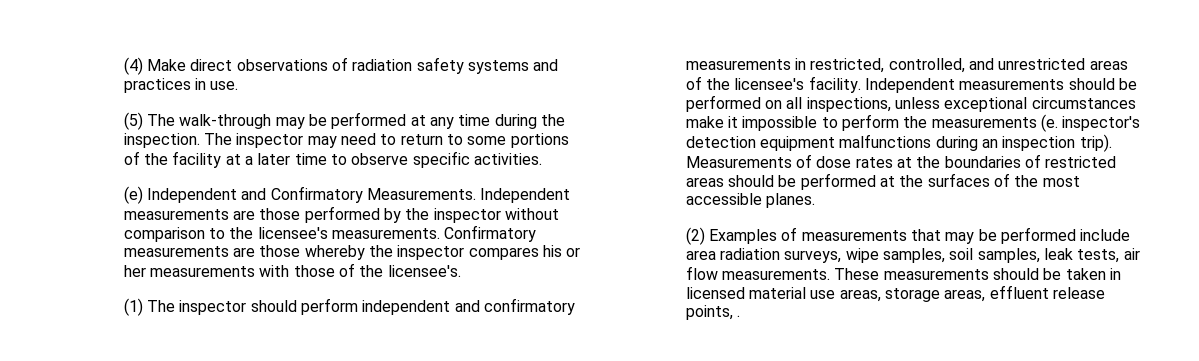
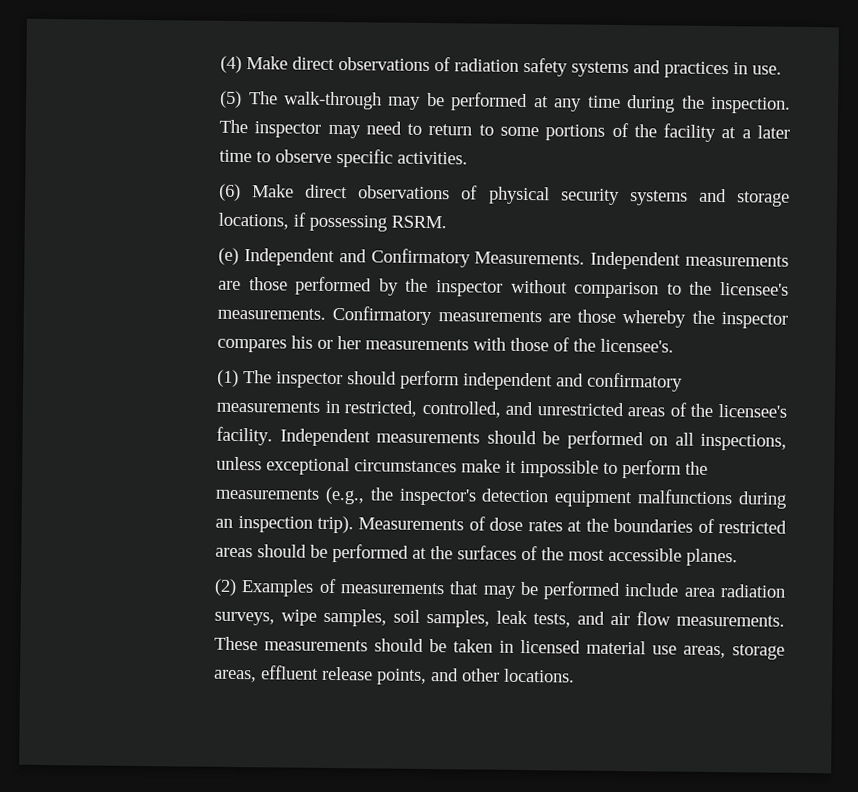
+ (6) Make direct observations of physical security systems and storage locations, if possessing RSRM.
- Independent measurements should be performed on all inspections, unless exceptional circumstances make it impossible to perform the measurements (e. inspector's detection equipment malfunctions during an inspection trip).
+ Independent measurements should be performed on all inspections, unless exceptional circumstances make it impossible to perform the measurements (e.g., the inspector's detection equipment malfunctions during an inspection trip).
- (2) Examples of measurements that may be performed include area radiation surveys, wipe samples, soil samples, leak tests, air flow measurements.
+ (2) Examples of measurements that may be performed include area radiation surveys, wipe samples, soil samples, leak tests, and air flow measurements.
- These measurements should be taken in licensed material use areas, storage areas, effluent release points, .
+ These measurements should be taken in licensed material use areas, storage areas, effluent release points, and other locations.

